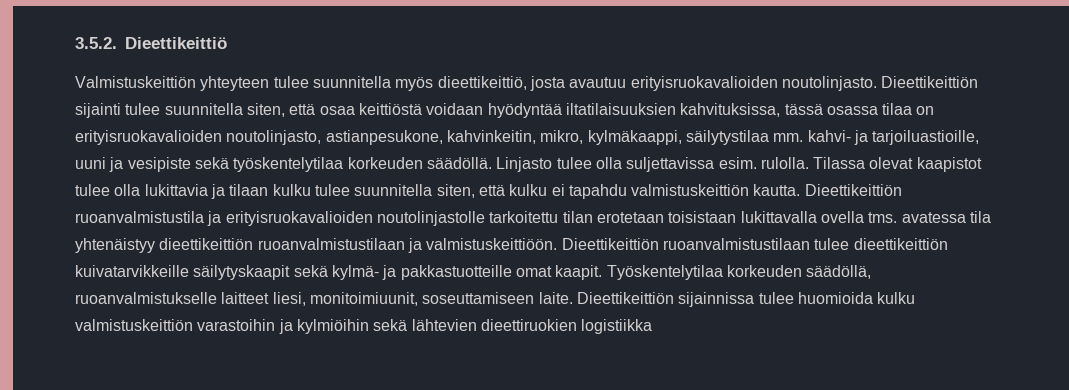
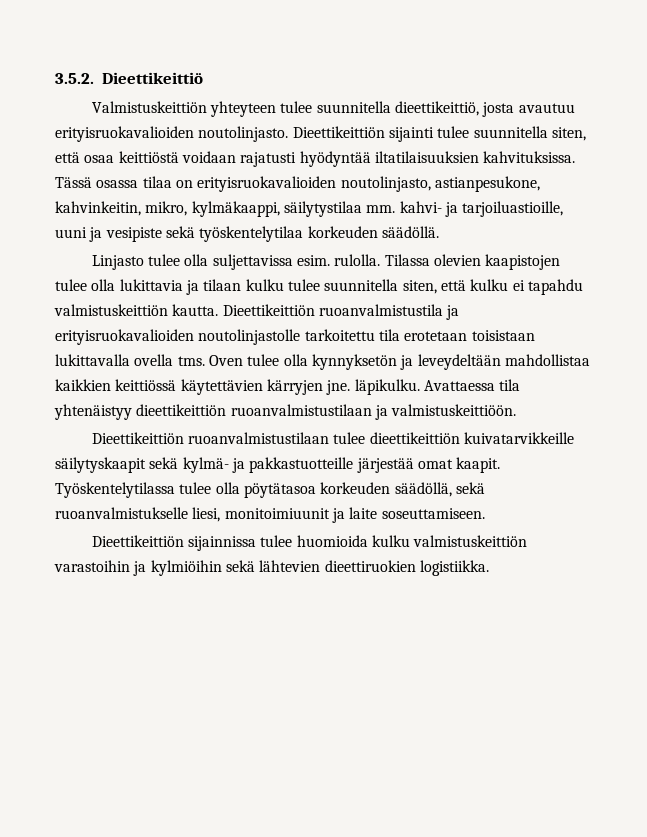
- Valmistuskeittiön yhteyteen tulee suunnitella myös dieettikeittiö, josta avautuu erityisruokavalioiden noutolinjasto.
+ Valmistuskeittiön yhteyteen tulee suunnitella dieettikeittiö, josta avautuu erityisruokavalioiden noutolinjasto.
- Dieettikeittiön sijainti tulee suunnitella siten, että osaa keittiöstä voidaan hyödyntää iltatilaisuuksien kahvituksissa, tässä osassa tilaa on erityisruokavalioiden noutolinjasto, astianpesukone, kahvinkeitin, mikro, kylmäkaappi, säilytystilaa mm. kahvi- ja tarjoiluastioille, uuni ja vesipiste sekä työskentelytilaa korkeuden säädöllä. Linjasto tulee olla suljettavissa esim. rulolla.
+ Dieettikeittiön sijainti tulee suunnitella siten, että osaa keittiöstä voidaan rajatusti hyödyntää iltatilaisuuksien kahvituksissa. Tässä osassa tilaa on erityisruokavalioiden noutolinjasto, astianpesukone, kahvinkeitin, mikro, kylmäkaappi, säilytystilaa mm. kahvi- ja tarjoiluastioille, uuni ja vesipiste sekä työskentelytilaa korkeuden säädöllä.
+ Linjasto tulee olla suljettavissa esim. rulolla.
- Tilassa olevat kaapistot tulee olla lukittavia ja tilaan kulku tulee suunnitella siten, että kulku ei tapahdu valmistuskeittiön kautta.
+ Tilassa olevien kaapistojen tulee olla lukittavia ja tilaan kulku tulee suunnitella siten, että kulku ei tapahdu valmistuskeittiön kautta.
- Dieettikeittiön ruoanvalmistustila ja erityisruokavalioiden noutolinjastolle tarkoitettu tilan erotetaan toisistaan lukittavalla ovella tms. avatessa tila yhtenäistyy dieettikeittiön ruoanvalmistustilaan ja valmistuskeittiöön. Dieettikeittiön ruoanvalmistustilaan tulee dieettikeittiön kuivatarvikkeille säilytyskaapit sekä kylmä- ja pakkastuotteille omat kaapit.
+ Dieettikeittiön ruoanvalmistustila ja erityisruokavalioiden noutolinjastolle tarkoitettu tila erotetaan toisistaan lukittavalla ovella tms. Oven tulee olla kynnyksetön ja leveydeltään mahdollistaa kaikkien keittiössä käytettävien kärryjen jne. läpikulku. Avattaessa tila yhtenäistyy dieettikeittiön ruoanvalmistustilaan ja valmistuskeittiöön.
+ Dieettikeittiön ruoanvalmistustilaan tulee dieettikeittiön kuivatarvikkeille säilytyskaapit sekä kylmä- ja pakkastuotteille järjestää omat kaapit.
- Työskentelytilaa korkeuden säädöllä, ruoanvalmistukselle laitteet liesi, monitoimiuunit, soseuttamiseen laite. Dieettikeittiön sijainnissa tulee huomioida kulku valmistuskeittiön varastoihin ja kylmiöihin sekä lähtevien dieettiruokien logistiikka
+ Työskentelytilassa tulee olla pöytätasoa korkeuden säädöllä, sekä ruoanvalmistukselle liesi, monitoimiuunit ja laite soseuttamiseen.
+ Dieettikeittiön sijainnissa tulee huomioida kulku valmistuskeittiön varastoihin ja kylmiöihin sekä lähtevien dieettiruokien logistiikka.

